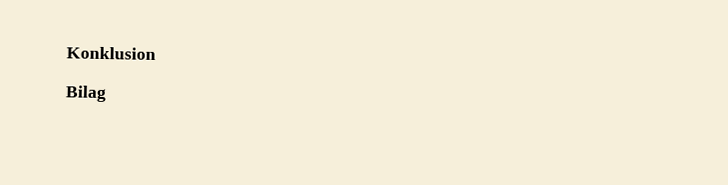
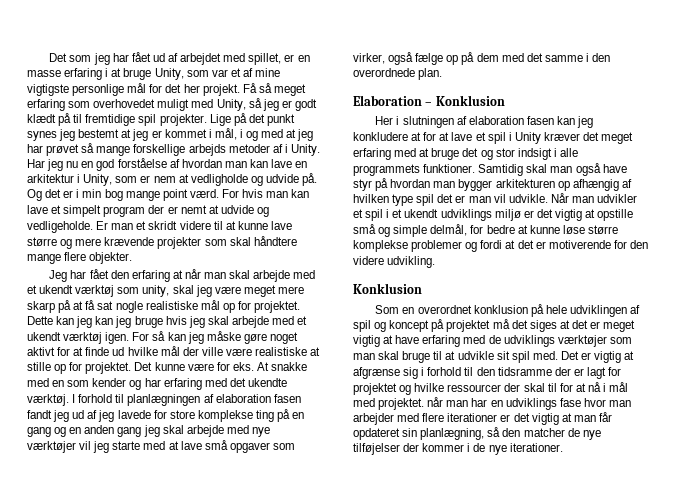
+ Det som jeg har fået ud af arbejdet med spillet, er en masse erfaring i at bruge Unity, som var et af mine vigtigste personlige mål for det her projekt. Få så meget erfaring som overhovedet muligt med Unity, så jeg er godt klædt på til fremtidige spil projekter. Lige på det punkt synes jeg bestemt at jeg er kommet i mål, i og med at jeg har prøvet så mange forskellige arbejds metoder af i Unity. Har jeg nu en god forståelse af hvordan man kan lave en arkitektur i Unity, som er nem at vedligholde og udvide på. Og det er i min bog mange point værd. For hvis man kan lave et simpelt program der er nemt at udvide og vedligeholde. Er man et skridt videre til at kunne lave større og mere krævende projekter som skal håndtere mange flere objekter.
+ Jeg har fået den erfaring at når man skal arbejde med et ukendt værktøj som unity, skal jeg være meget mere skarp på at få sat nogle realistiske mål op for projektet. Dette kan jeg kan jeg bruge hvis jeg skal arbejde med et ukendt værktøj igen. For så kan jeg måske gøre noget aktivt for at finde ud hvilke mål der ville være realistiske at stille op for projektet. Det kunne være for eks. At snakke med en som kender og har erfaring med det ukendte værktøj. I forhold til planlægningen af elaboration fasen fandt jeg ud af jeg lavede for store komplekse ting på en gang og en anden gang jeg skal arbejde med nye værktøjer vil jeg starte med at lave små opgaver som virker, også fælge op på dem med det samme i den overordnede plan.
+ Elaboration – Konklusion
+ Her i slutningen af elaboration fasen kan jeg konkludere at for at lave et spil i Unity kræver det meget erfaring med at bruge det og stor indsigt i alle programmets funktioner. Samtidig skal man også have styr på hvordan man bygger arkitekturen op afhængig af hvilken type spil det er man vil udvikle. Når man udvikler et spil i et ukendt udviklings miljø er det vigtig at opstille små og simple delmål, for bedre at kunne løse større komplekse problemer og fordi at det er motiverende for den videre udvikling.
  Konklusion
- Bilag
+ Som en overordnet konklusion på hele udviklingen af spil og koncept på projektet må det siges at det er meget vigtig at have erfaring med de udviklings værktøjer som man skal bruge til at udvikle sit spil med. Det er vigtig at afgrænse sig i forhold til den tidsramme der er lagt for projektet og hvilke ressourcer der skal til for at nå i mål med projektet. når man har en udviklings fase hvor man arbejder med flere iterationer er det vigtig at man får opdateret sin planlægning, så den matcher de nye tilføjelser der kommer i de nye iterationer.

